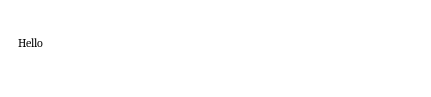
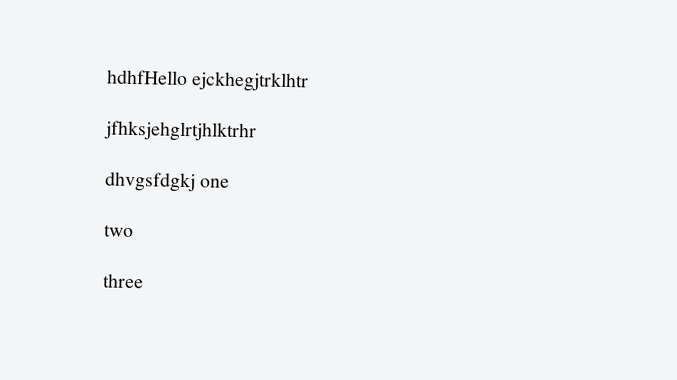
- Hello
+ hdhfHello ejckhegjtrklhtr
+ jfhksjehglrtjhlktrhr
+ dhvgsfdgkj one
+ two
+ three

